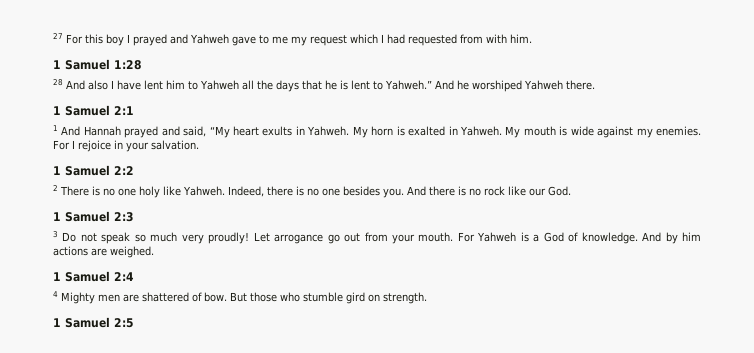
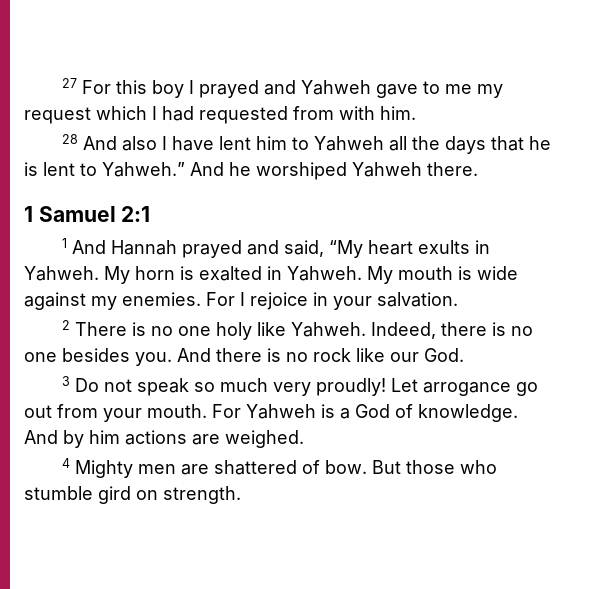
- 1 Samuel 1:28
- 1 Samuel 2:2
- 1 Samuel 2:3
- 1 Samuel 2:4
- 1 Samuel 2:5

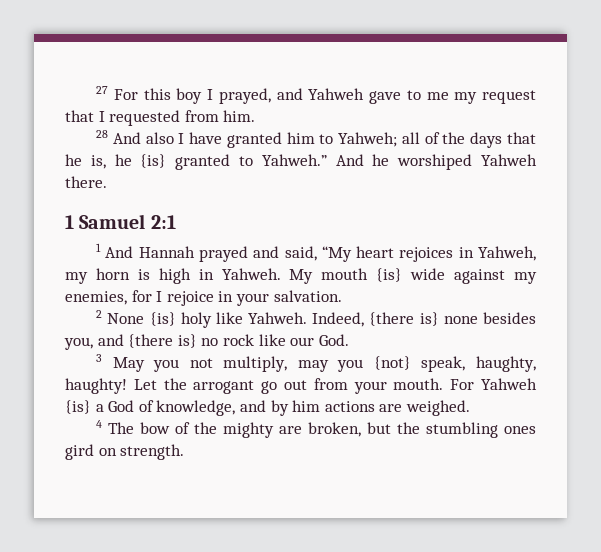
- 27 For this boy I prayed and Yahweh gave to me my request which I had requested from with him.
+ 27 For this boy I prayed, and Yahweh gave to me my request that I requested from him.
- 28 And also I have lent him to Yahweh all the days that he is lent to Yahweh.”
+ 28 And also I have granted him to Yahweh; all of the days that he is, he {is} granted to Yahweh.”
- 1 And Hannah prayed and said, “My heart exults in Yahweh. My horn is exalted in Yahweh.
+ 1 And Hannah prayed and said, “My heart rejoices in Yahweh, my horn is high in Yahweh.
- My mouth is wide against my enemies. For I rejoice in your salvation.
+ My mouth {is} wide against my enemies, for I rejoice in your salvation.
- 2 There is no one holy like Yahweh. Indeed, there is no one besides you. And there is no rock like our God.
+ 2 None {is} holy like Yahweh. Indeed, {there is} none besides you, and {there is} no rock like our God.
- 3 Do not speak so much very proudly! Let arrogance go out from your mouth.
+ 3 May you not multiply, may you {not} speak, haughty, haughty! Let the arrogant go out from your mouth.
- For Yahweh is a God of knowledge. And by him actions are weighed.
+ For Yahweh {is} a God of knowledge, and by him actions are weighed.
- 4 Mighty men are shattered of bow. But those who stumble gird on strength.
+ 4 The bow of the mighty are broken, but the stumbling ones gird on strength.

